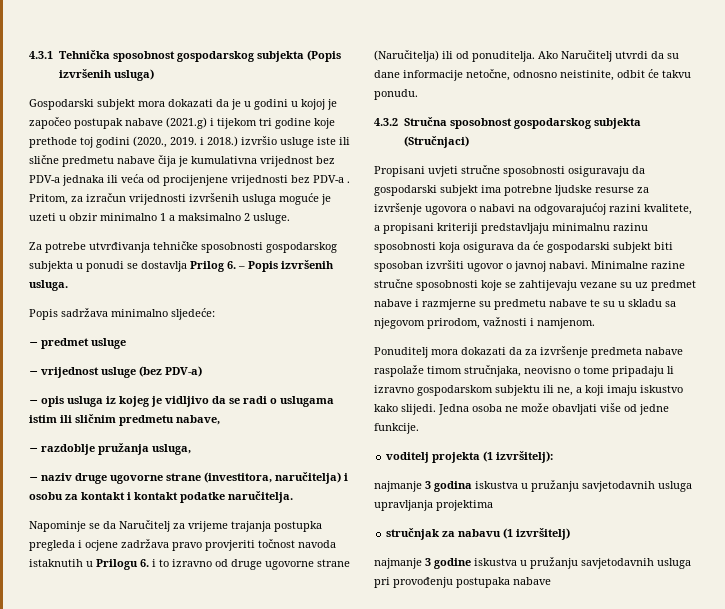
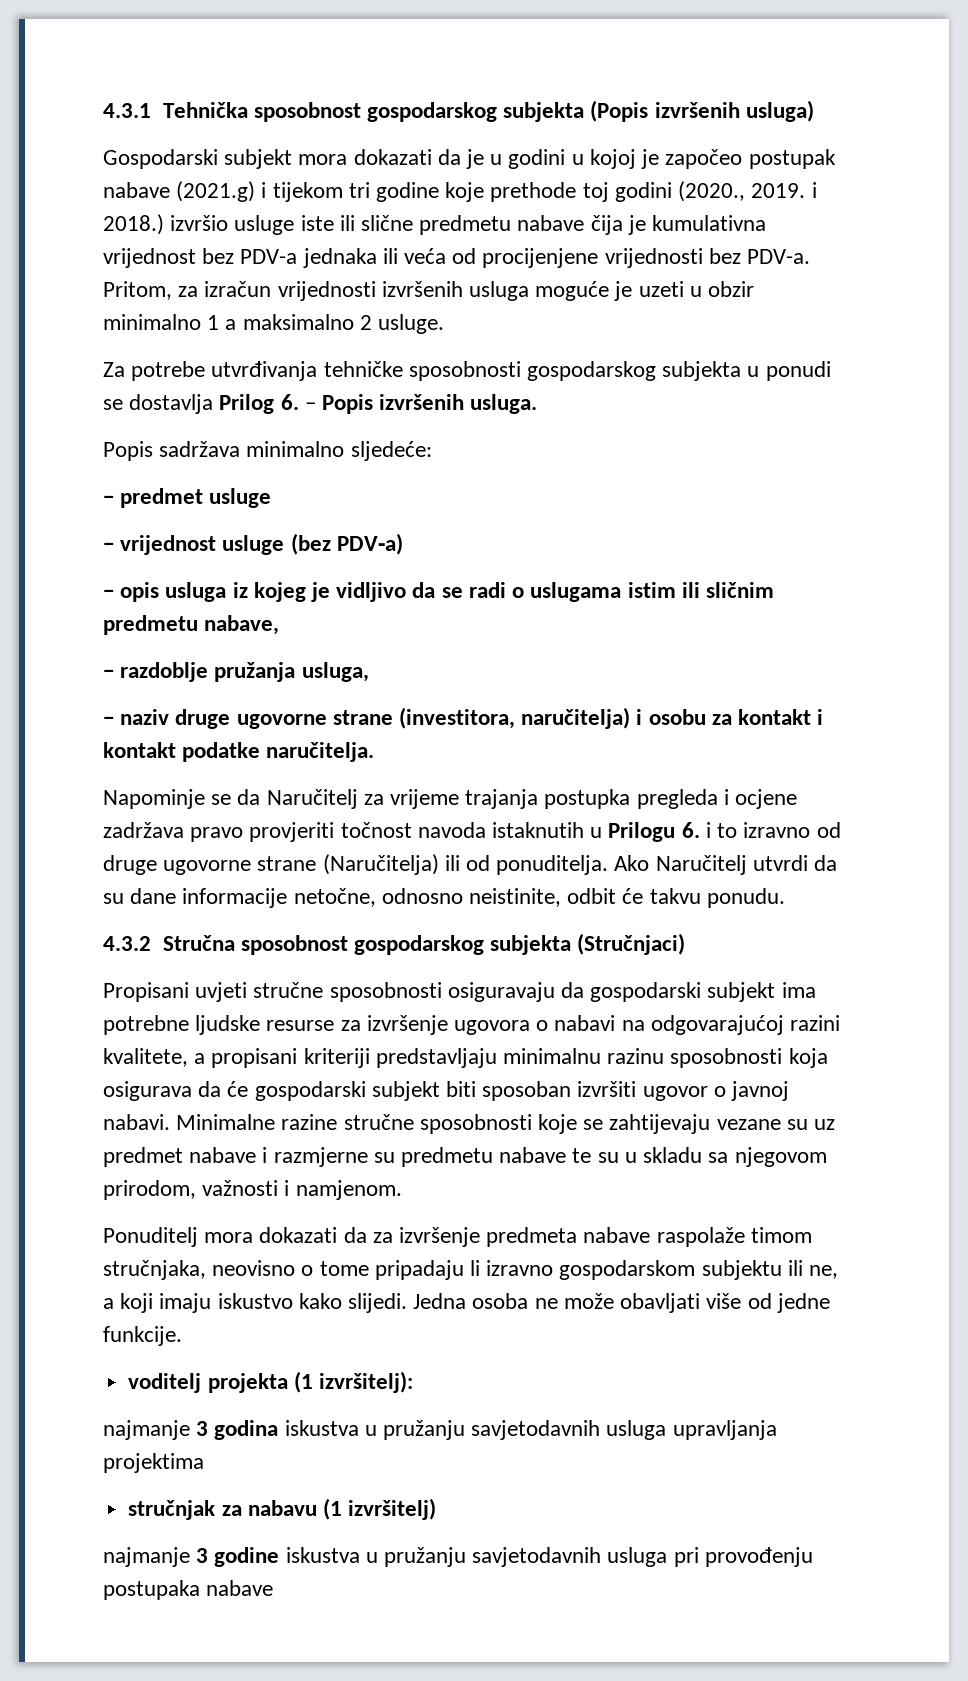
- Gospodarski subjekt mora dokazati da je u godini u kojoj je započeo postupak nabave (2021.g) i tijekom tri godine koje prethode toj godini (2020., 2019. i 2018.) izvršio usluge iste ili slične predmetu nabave čija je kumulativna vrijednost bez PDV-a jednaka ili veća od procijenjene vrijednosti bez PDV-a .
+ Gospodarski subjekt mora dokazati da je u godini u kojoj je započeo postupak nabave (2021.g) i tijekom tri godine koje prethode toj godini (2020., 2019. i 2018.) izvršio usluge iste ili slične predmetu nabave čija je kumulativna vrijednost bez PDV-a jednaka ili veća od procijenjene vrijednosti bez PDV-a.

